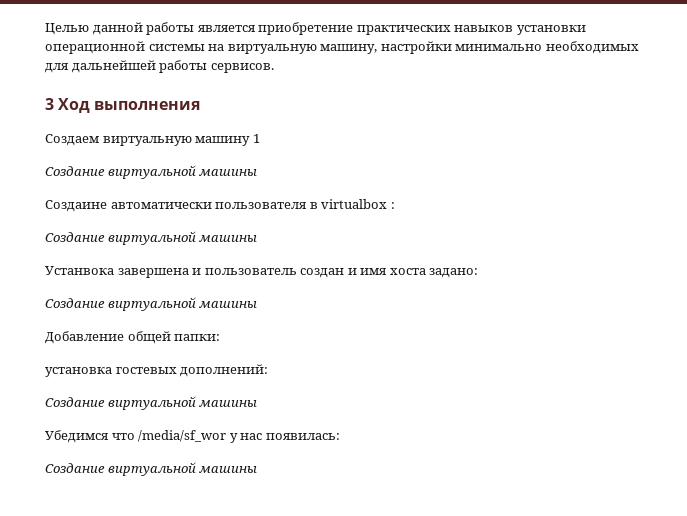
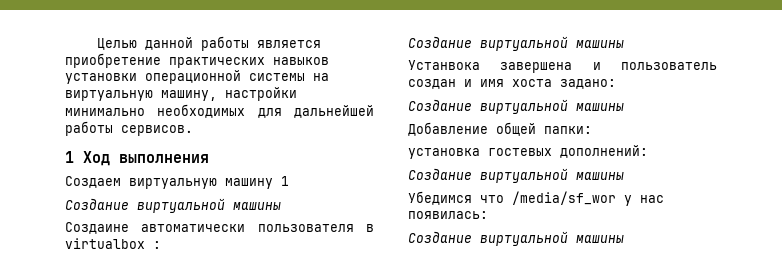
- 3 Ход выполнения
+ 1 Ход выполнения

